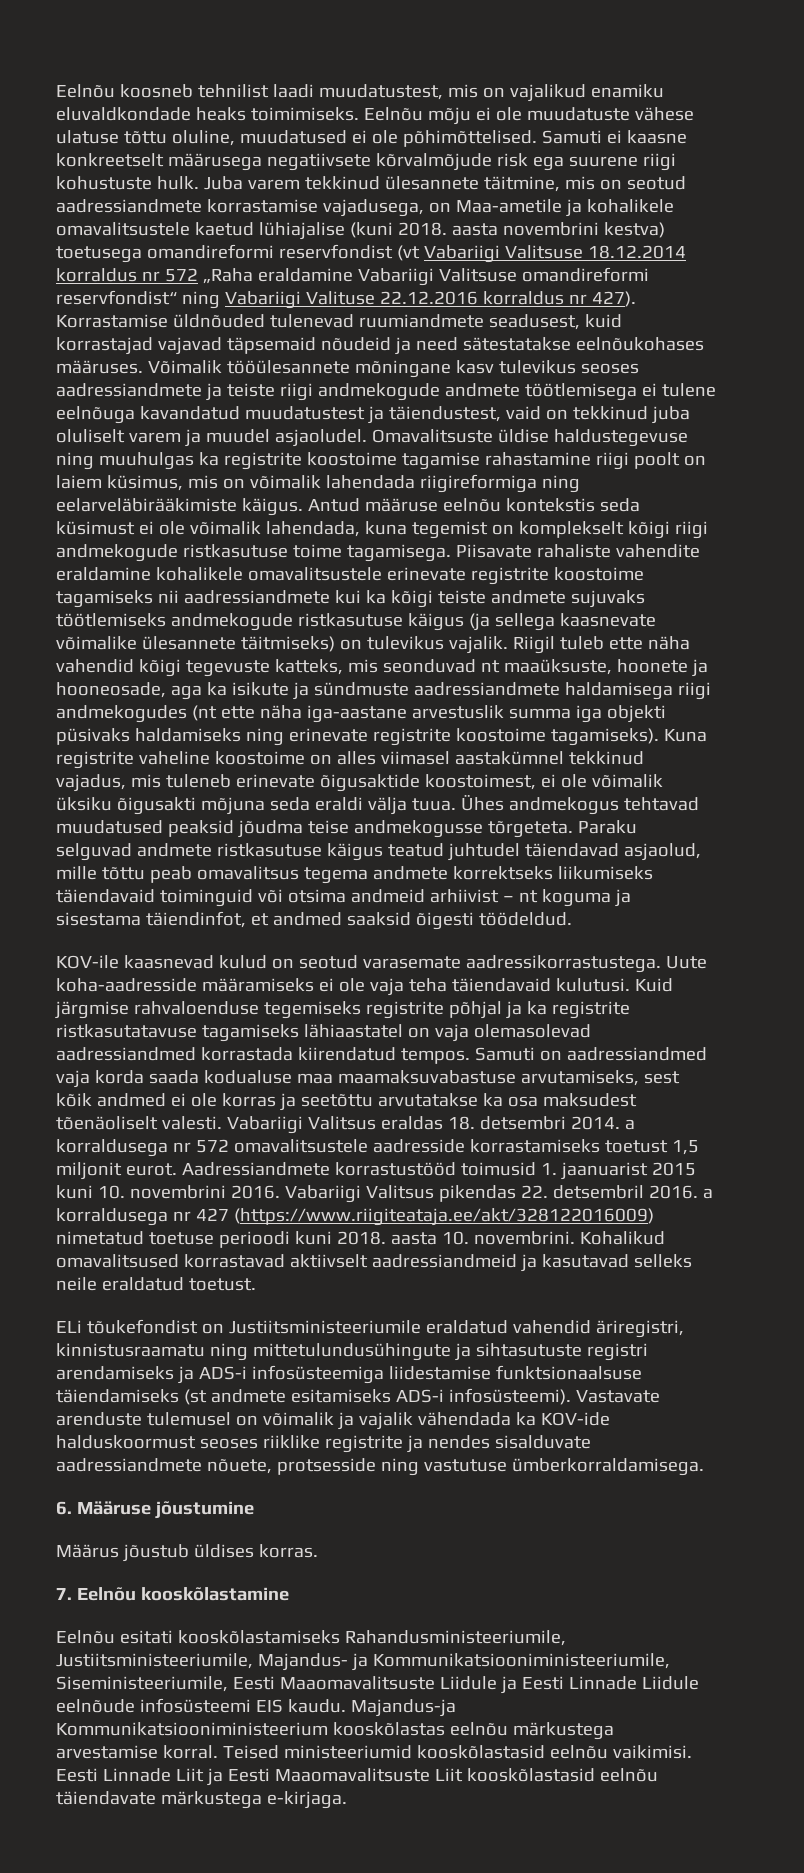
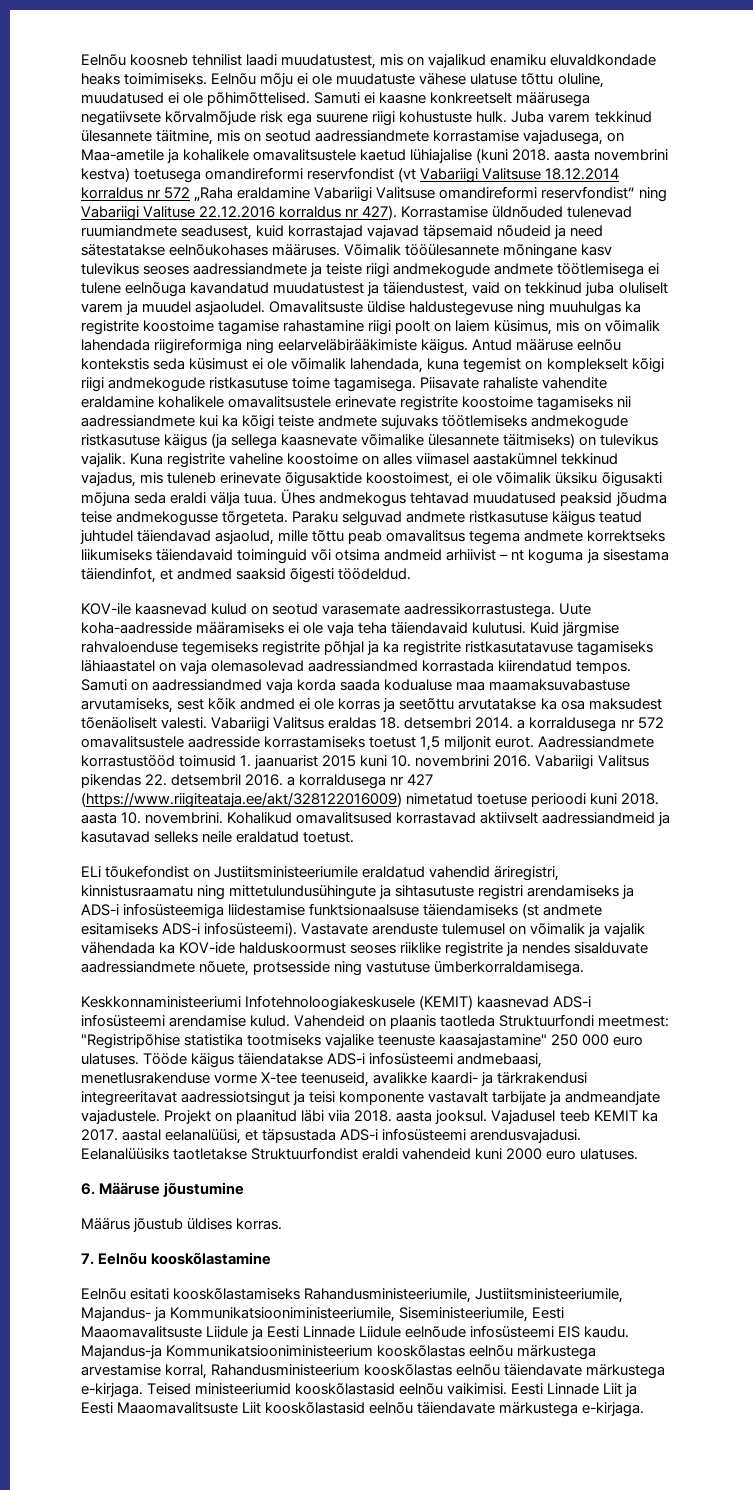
- Riigil tuleb ette näha vahendid kõigi tegevuste katteks, mis seonduvad nt maaüksuste, hoonete ja hooneosade, aga ka isikute ja sündmuste aadressiandmete haldamisega riigi andmekogudes (nt ette näha iga-aastane arvestuslik summa iga objekti püsivaks haldamiseks ning erinevate registrite koostoime tagamiseks).
+ Keskkonnaministeeriumi Infotehnoloogiakeskusele (KEMIT) kaasnevad ADS-i infosüsteemi arendamise kulud. Vahendeid on plaanis taotleda Struktuurfondi meetmest: "Registripõhise statistika tootmiseks vajalike teenuste kaasajastamine" 250 000 euro ulatuses. Tööde käigus täiendatakse ADS-i infosüsteemi andmebaasi, menetlusrakenduse vorme X-tee teenuseid, avalikke kaardi- ja tärkrakendusi integreeritavat aadressiotsingut ja teisi komponente vastavalt tarbijate ja andmeandjate vajadustele. Projekt on plaanitud läbi viia 2018. aasta jooksul. Vajadusel teeb KEMIT ka 2017. aastal eelanalüüsi, et täpsustada ADS-i infosüsteemi arendusvajadusi. Eelanalüüsiks taotletakse Struktuurfondist eraldi vahendeid kuni 2000 euro ulatuses.
- Majandus-ja Kommunikatsiooniministeerium kooskõlastas eelnõu märkustega arvestamise korral.
+ Majandus-ja Kommunikatsiooniministeerium kooskõlastas eelnõu märkustega arvestamise korral, Rahandusministeerium kooskõlastas eelnõu täiendavate märkustega e-kirjaga.

